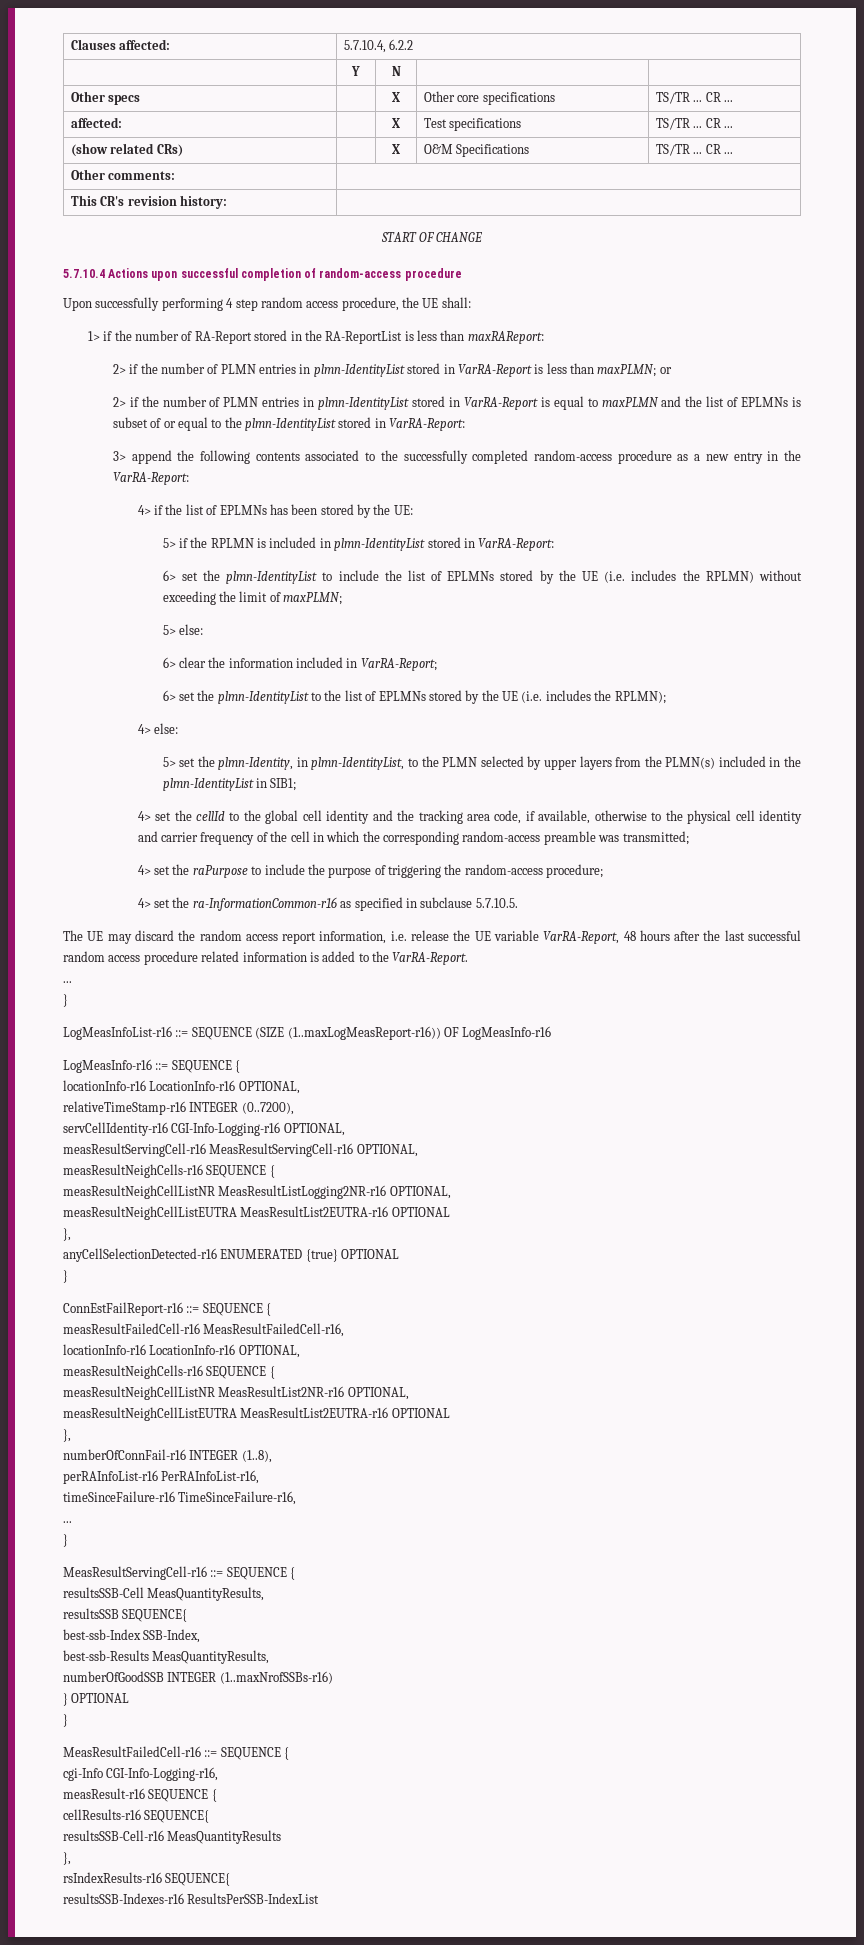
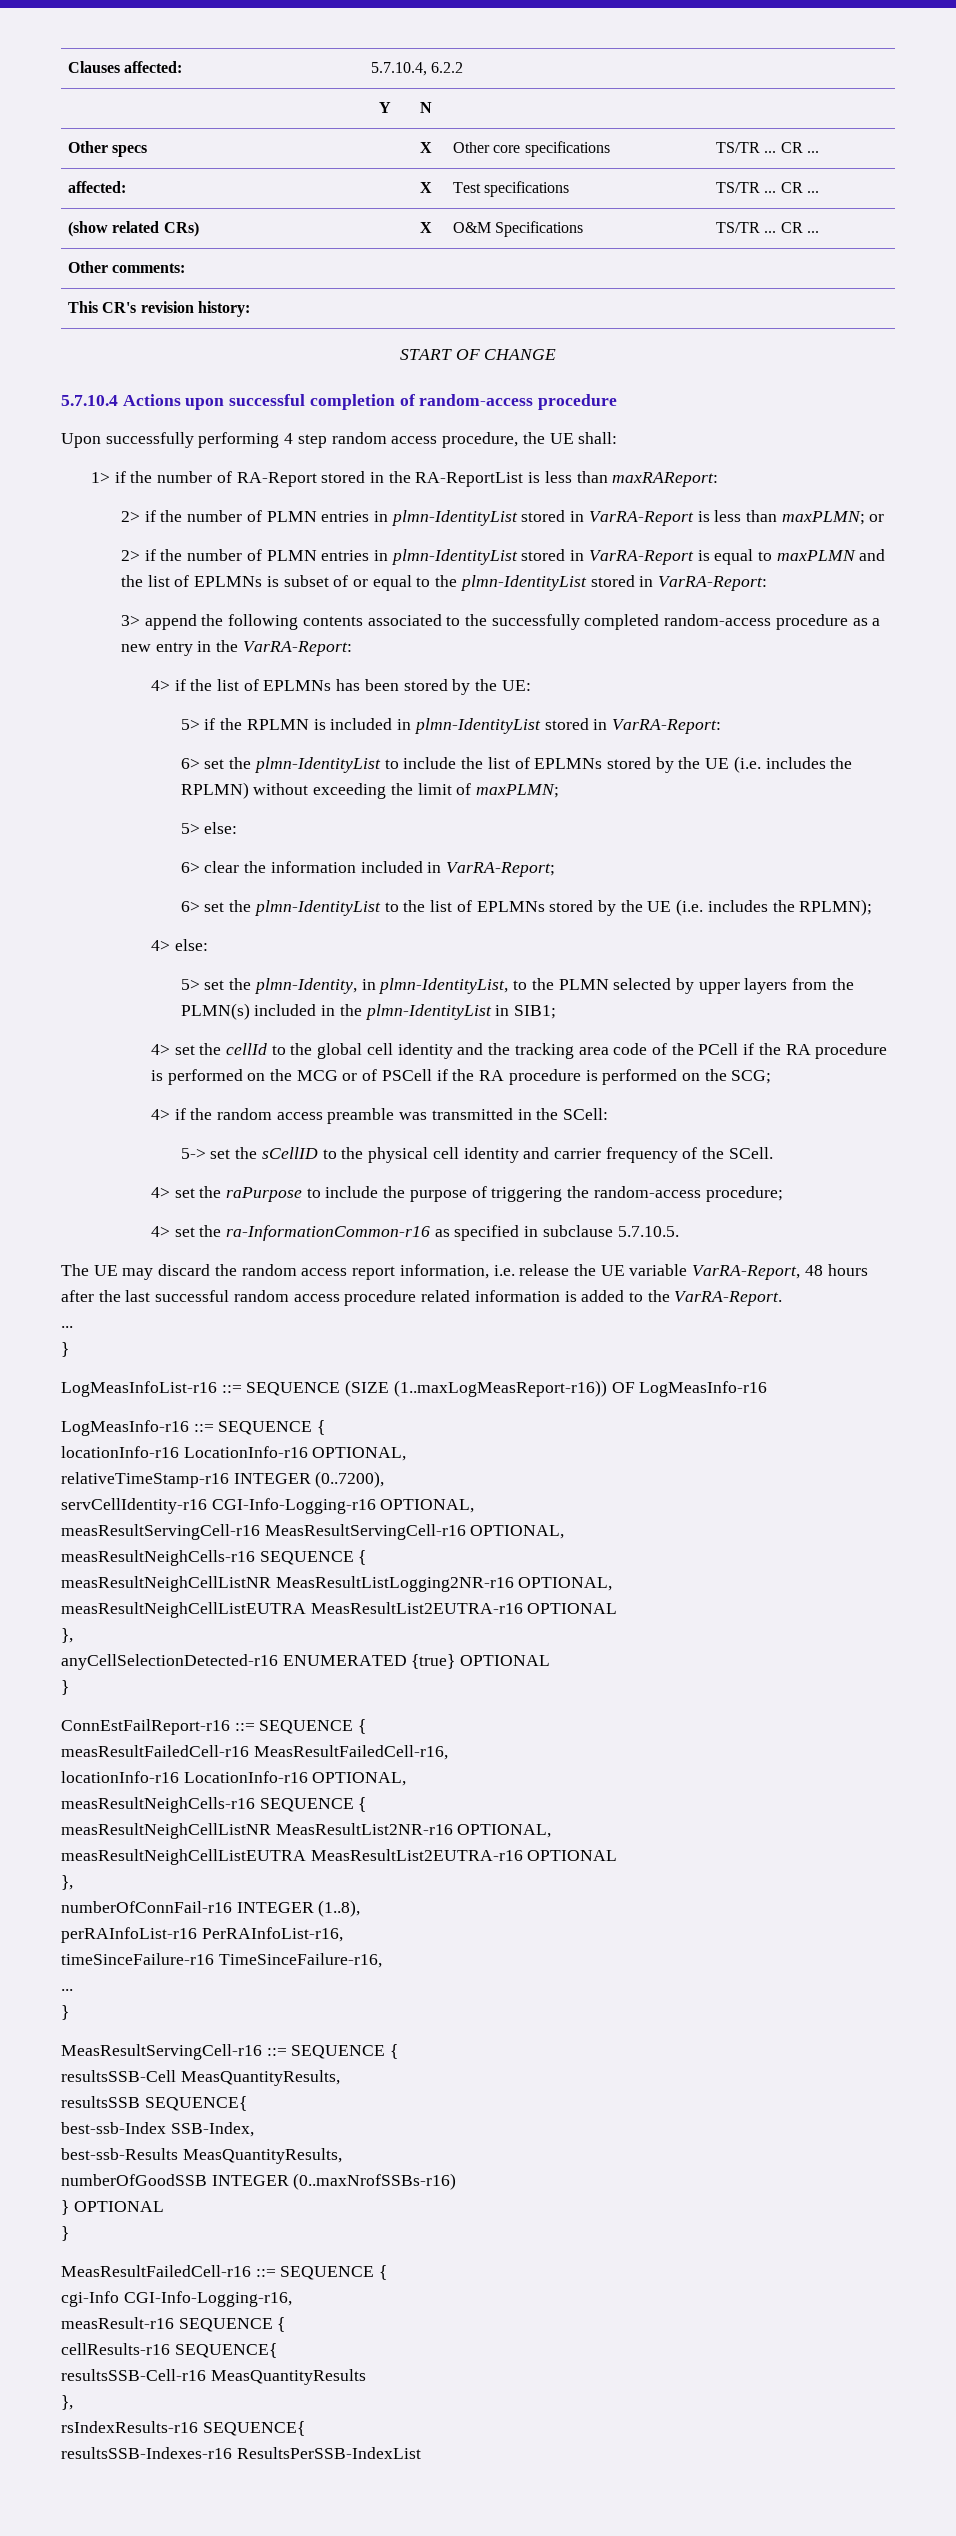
- 4> set the cellId to the global cell identity and the tracking area code, if available, otherwise to the physical cell identity and carrier frequency of the cell in which the corresponding random-access preamble was transmitted;
+ 4> set the cellId to the global cell identity and the tracking area code of the PCell if the RA procedure is performed on the MCG or of PSCell if the RA procedure is performed on the SCG;
+ 4> if the random access preamble was transmitted in the SCell:
+ 5-> set the sCellID to the physical cell identity and carrier frequency of the SCell.
- numberOfGoodSSB INTEGER (1..maxNrofSSBs-r16)
+ numberOfGoodSSB INTEGER (0..maxNrofSSBs-r16)

